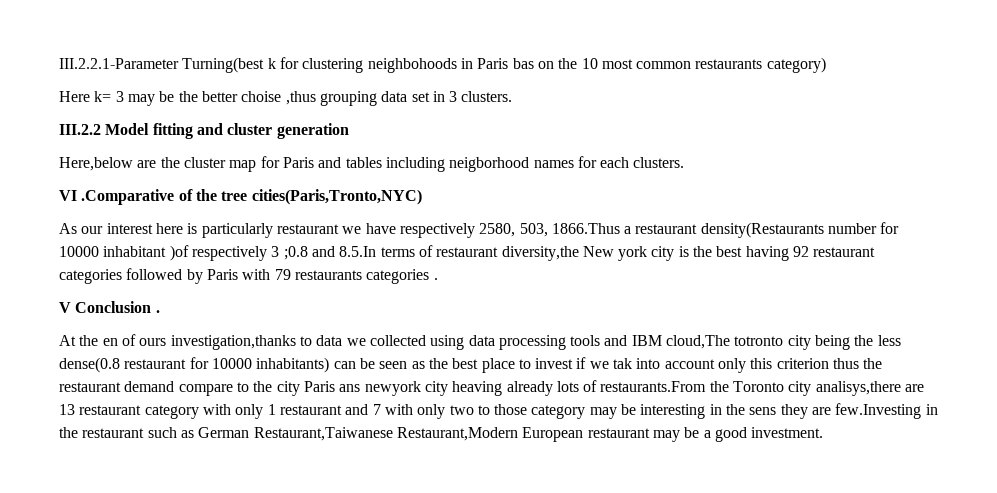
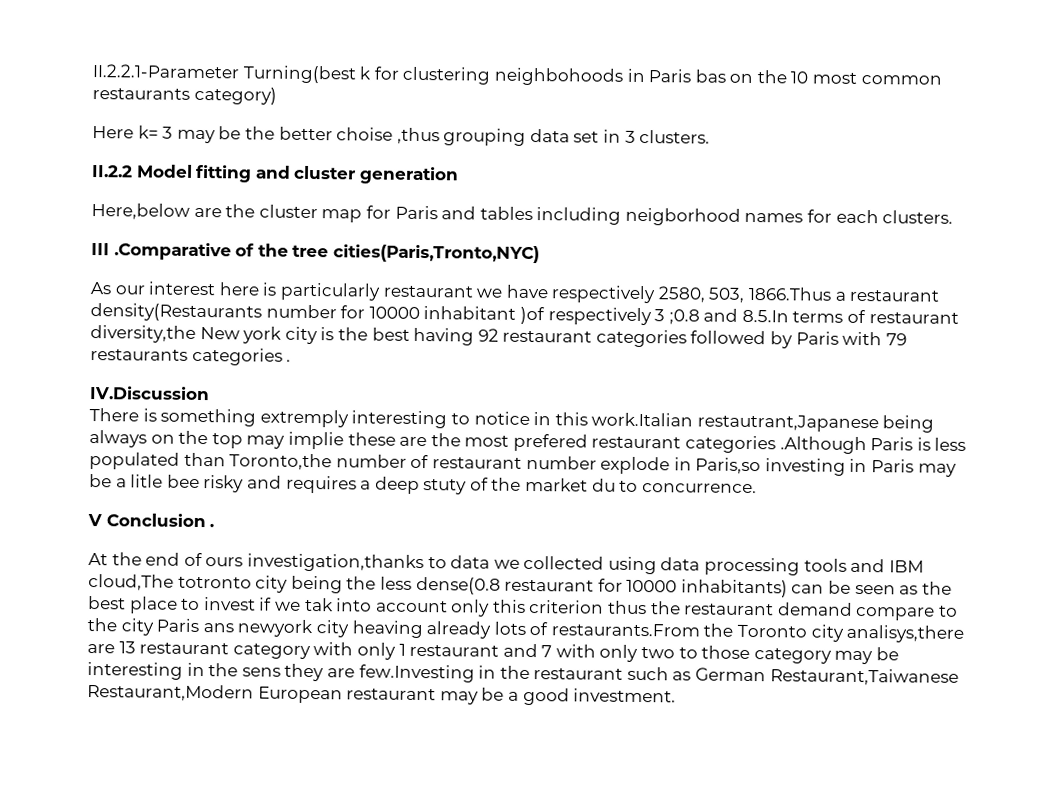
- III.2.2.1-Parameter Turning(best k for clustering neighbohoods in Paris bas on the 10 most common restaurants category)
+ II.2.2.1-Parameter Turning(best k for clustering neighbohoods in Paris bas on the 10 most common restaurants category)
- III.2.2 Model fitting and cluster generation
+ II.2.2 Model fitting and cluster generation
- VI .Comparative of the tree cities(Paris,Tronto,NYC)
+ III .Comparative of the tree cities(Paris,Tronto,NYC)
+ IV.Discussion
+ There is something extremply interesting to notice in this work.Italian restautrant,Japanese being always on the top may implie these are the most prefered restaurant categories .Although Paris is less populated than Toronto,the number of restaurant number explode in Paris,so investing in Paris may be a litle bee risky and requires a deep stuty of the market du to concurrence.
- At the en of ours investigation,thanks to data we collected using data processing tools and IBM cloud,The totronto city being the less dense(0.8 restaurant for 10000 inhabitants) can be seen as the best place to invest if we tak into account only this criterion thus the restaurant demand compare to the city Paris ans newyork city heaving already lots of restaurants.From the Toronto city analisys,there are 13 restaurant category with only 1 restaurant and 7 with only two to those category may be interesting in the sens they are few.Investing in the restaurant such as German Restaurant,Taiwanese Restaurant,Modern European restaurant may be a good investment.
+ At the end of ours investigation,thanks to data we collected using data processing tools and IBM cloud,The totronto city being the less dense(0.8 restaurant for 10000 inhabitants) can be seen as the best place to invest if we tak into account only this criterion thus the restaurant demand compare to the city Paris ans newyork city heaving already lots of restaurants.From the Toronto city analisys,there are 13 restaurant category with only 1 restaurant and 7 with only two to those category may be interesting in the sens they are few.Investing in the restaurant such as German Restaurant,Taiwanese Restaurant,Modern European restaurant may be a good investment.

